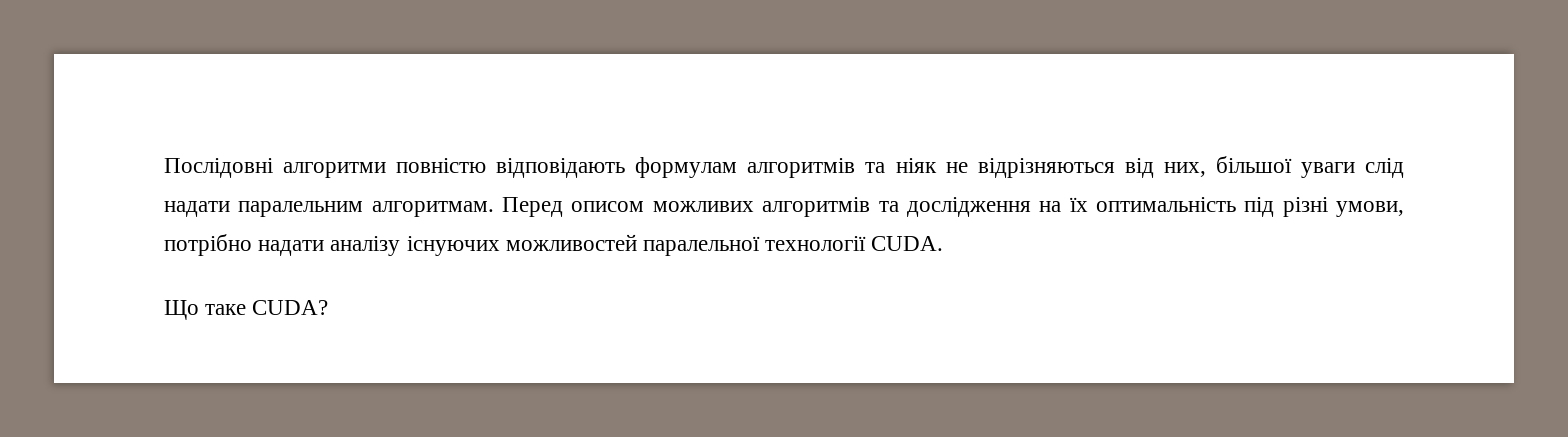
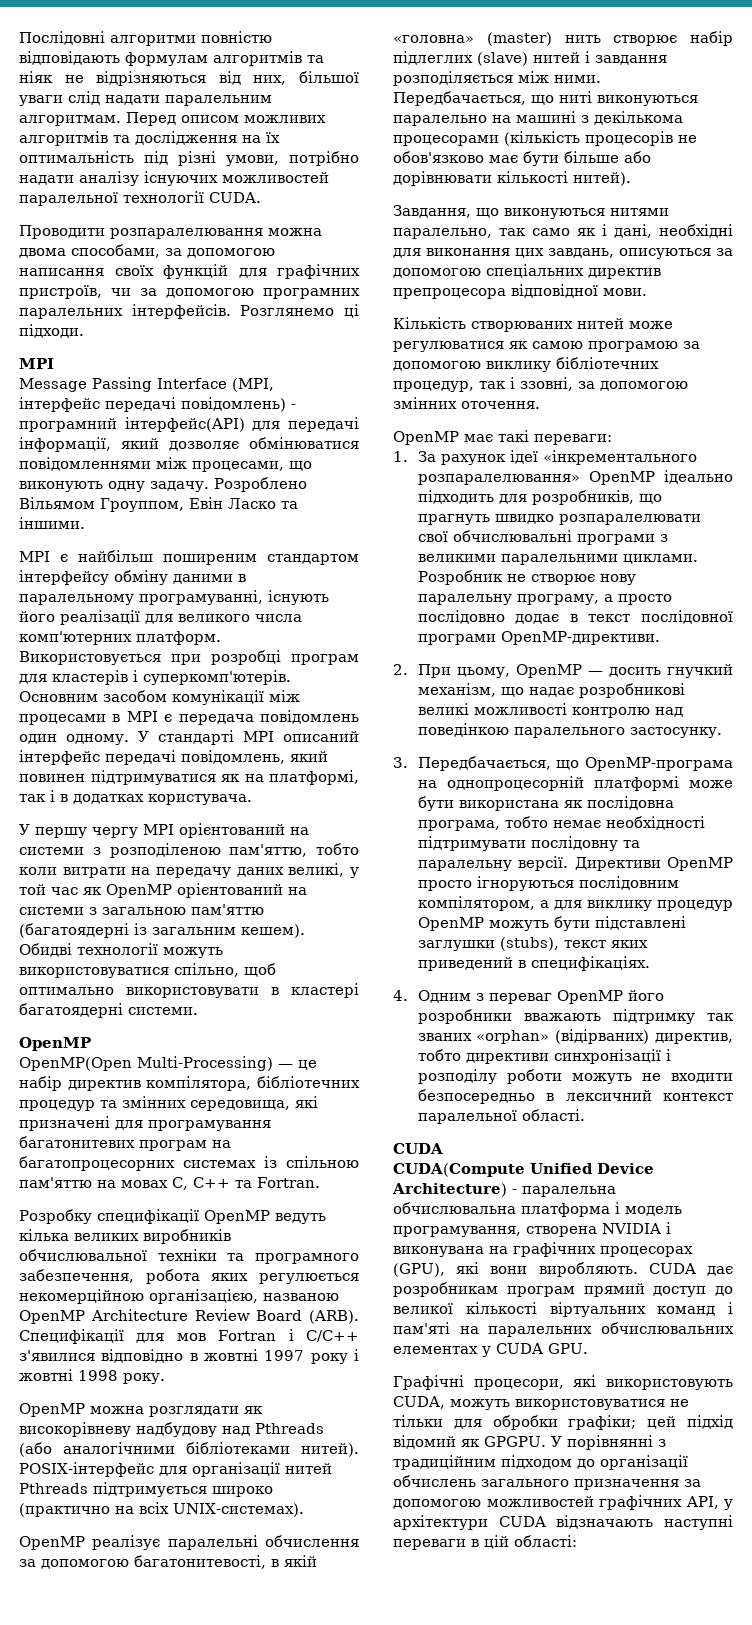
- Що таке CUDA?
+ Проводити розпаралелювання можна двома способами, за допомогою написання своїх функцій для графічних пристроїв, чи за допомогою програмних паралельних інтерфейсів. Розглянемо ці підходи.
+ MPI
+ Message Passing Interface (MPI, інтерфейс передачі повідомлень) - програмний інтерфейс(API) для передачі інформації, який дозволяє обмінюватися повідомленнями між процесами, що виконують одну задачу. Розроблено Вільямом Гроуппом, Евін Ласко та іншими.
+ MPI є найбільш поширеним стандартом інтерфейсу обміну даними в паралельному програмуванні, існують його реалізації для великого числа комп'ютерних платформ. Використовується при розробці програм для кластерів і суперкомп'ютерів. Основним засобом комунікації між процесами в MPI є передача повідомлень один одному. У стандарті MPI описаний інтерфейс передачі повідомлень, який повинен підтримуватися як на платформі, так і в додатках користувача.
+ У першу чергу MPI орієнтований на системи з розподіленою пам'яттю, тобто коли витрати на передачу даних великі, у той час як OpenMP орієнтований на системи з загальною пам'яттю (багатоядерні із загальним кешем). Обидві технології можуть використовуватися спільно, щоб оптимально використовувати в кластері багатоядерні системи.
+ OpenMP
+ OpenMP(Open Multi-Processing) — це набір директив компілятора, бібліотечних процедур та змінних середовища, які призначені для програмування багатонитевих програм на багатопроцесорних системах із спільною пам'яттю на мовах C, C++ та Fortran.
+ Розробку специфікації OpenMP ведуть кілька великих виробників обчислювальної техніки та програмного забезпечення, робота яких регулюється некомерційною організацією, названою OpenMP Architecture Review Board (ARB). Специфікації для мов Fortran і C/C++ з'явилися відповідно в жовтні 1997 року і жовтні 1998 року.
+ OpenMP можна розглядати як високорівневу надбудову над Pthreads (або аналогічними бібліотеками нитей). POSIX-інтерфейс для організації нитей Pthreads підтримується широко (практично на всіх UNIX-системах).
+ OpenMP реалізує паралельні обчислення за допомогою багатонитевості, в якій «головна» (master) нить створює набір підлеглих (slave) нитей і завдання розподіляється між ними. Передбачається, що ниті виконуються паралельно на машині з декількома процесорами (кількість процесорів не обов'язково має бути більше або дорівнювати кількості нитей).
+ Завдання, що виконуються нитями паралельно, так само як і дані, необхідні для виконання цих завдань, описуються за допомогою спеціальних директив препроцесора відповідної мови.
+ Кількість створюваних нитей може регулюватися як самою програмою за допомогою виклику бібліотечних процедур, так і ззовні, за допомогою змінних оточення.
+ OpenMP має такі переваги:
+ 1. За рахунок ідеї «інкрементального розпаралелювання» OpenMP ідеально підходить для розробників, що прагнуть швидко розпаралелювати свої обчислювальні програми з великими паралельними циклами. Розробник не створює нову паралельну програму, а просто послідовно додає в текст послідовної програми OpenMP-директиви.
+ 2. При цьому, OpenMP — досить гнучкий механізм, що надає розробникові великі можливості контролю над поведінкою паралельного застосунку.
+ 3. Передбачається, що OpenMP-програма на однопроцесорній платформі може бути використана як послідовна програма, тобто немає необхідності підтримувати послідовну та паралельну версії. Директиви OpenMP просто ігноруються послідовним компілятором, а для виклику процедур OpenMP можуть бути підставлені заглушки (stubs), текст яких приведений в специфікаціях.
+ 4. Одним з переваг OpenMP його розробники вважають підтримку так званих «orphan» (відірваних) директив, тобто директиви синхронізації і розподілу роботи можуть не входити безпосередньо в лексичний контекст паралельної області.
+ CUDA
+ CUDA(Compute Unified Device Architecture) - паралельна обчислювальна платформа і модель програмування, створена NVIDIA і виконувана на графічних процесорах (GPU), які вони виробляють. CUDA дає розробникам програм прямий доступ до великої кількості віртуальних команд і пам'яті на паралельних обчислювальних елементах у CUDA GPU.
+ Графічні процесори, які використовують CUDA, можуть використовуватися не тільки для обробки графіки; цей підхід відомий як GPGPU. У порівнянні з традиційним підходом до організації обчислень загального призначення за допомогою можливостей графічних API, у архітектури CUDA відзначають наступні переваги в цій області:

